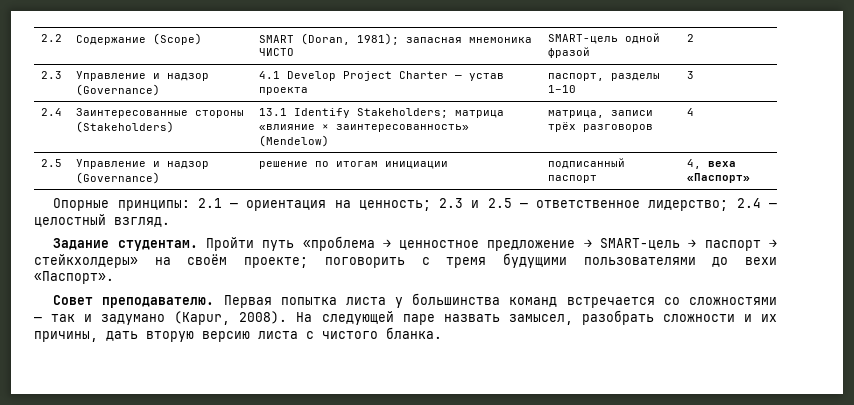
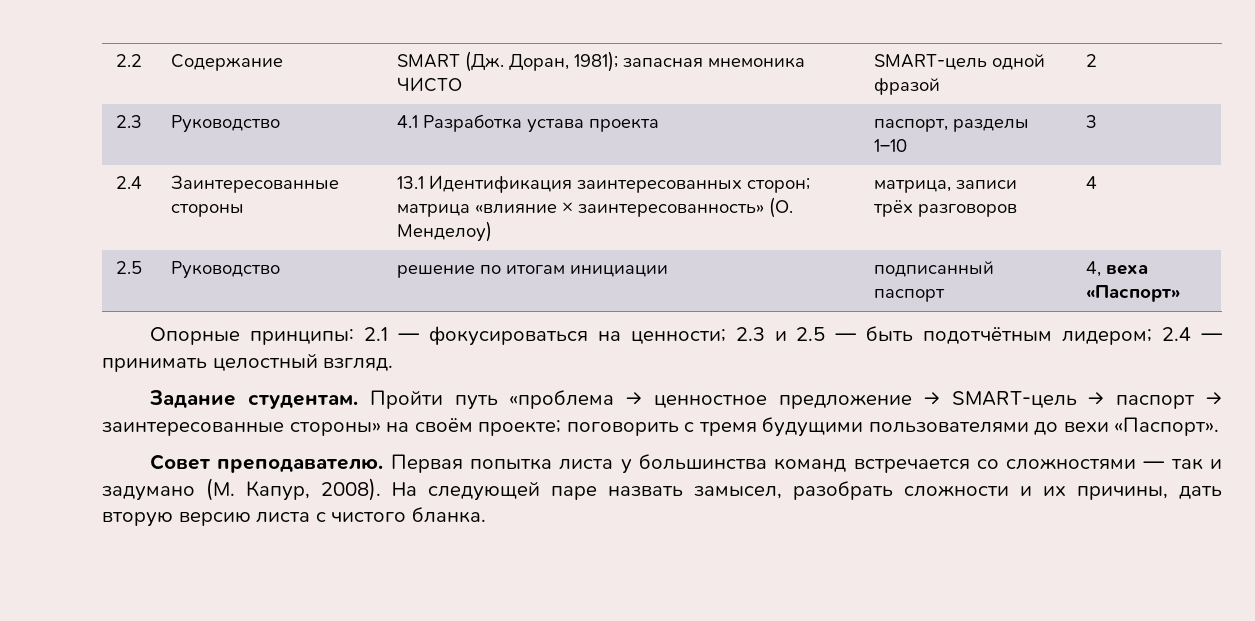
- 2.2 | Содержание (Scope) | SMART (Doran, 1981); запасная мнемоника ЧИСТО | SMART-цель одной фразой | 2
+ 2.2 | Содержание | SMART (Дж. Доран, 1981); запасная мнемоника ЧИСТО | SMART-цель одной фразой | 2
- 2.3 | Управление и надзор (Governance) | 4.1 Develop Project Charter — устав проекта | паспорт, разделы 1–10 | 3
+ 2.3 | Руководство | 4.1 Разработка устава проекта | паспорт, разделы 1–10 | 3
- 2.4 | Заинтересованные стороны (Stakeholders) | 13.1 Identify Stakeholders; матрица «влияние × заинтересованность» (Mendelow) | матрица, записи трёх разговоров | 4
+ 2.4 | Заинтересованные стороны | 13.1 Идентификация заинтересованных сторон; матрица «влияние × заинтересованность» (О. Менделоу) | матрица, записи трёх разговоров | 4
- 2.5 | Управление и надзор (Governance) | решение по итогам инициации | подписанный паспорт | 4, веха «Паспорт»
+ 2.5 | Руководство | решение по итогам инициации | подписанный паспорт | 4, веха «Паспорт»
- Опорные принципы: 2.1 — ориентация на ценность; 2.3 и 2.5 — ответственное лидерство; 2.4 — целостный взгляд.
+ Опорные принципы: 2.1 — фокусироваться на ценности; 2.3 и 2.5 — быть подотчётным лидером; 2.4 — принимать целостный взгляд.
- Пройти путь «проблема → ценностное предложение → SMART-цель → паспорт → стейкхолдеры» на своём проекте; поговорить с тремя будущими пользователями до вехи «Паспорт».
+ Пройти путь «проблема → ценностное предложение → SMART-цель → паспорт → заинтересованные стороны» на своём проекте; поговорить с тремя будущими пользователями до вехи «Паспорт».
- Первая попытка листа у большинства команд встречается со сложностями — так и задумано (Kapur, 2008).
+ Первая попытка листа у большинства команд встречается со сложностями — так и задумано (М. Капур, 2008).

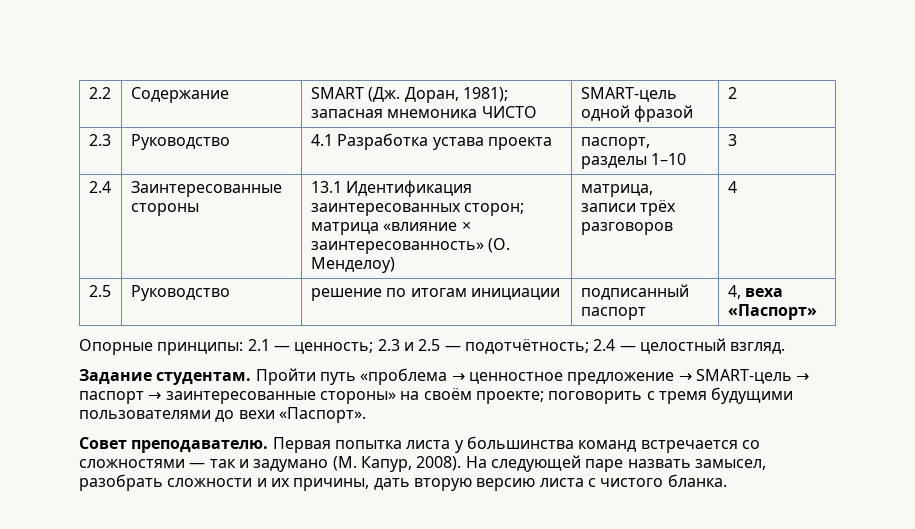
- Опорные принципы: 2.1 — фокусироваться на ценности; 2.3 и 2.5 — быть подотчётным лидером; 2.4 — принимать целостный взгляд.
+ Опорные принципы: 2.1 — ценность; 2.3 и 2.5 — подотчётность; 2.4 — целостный взгляд.

